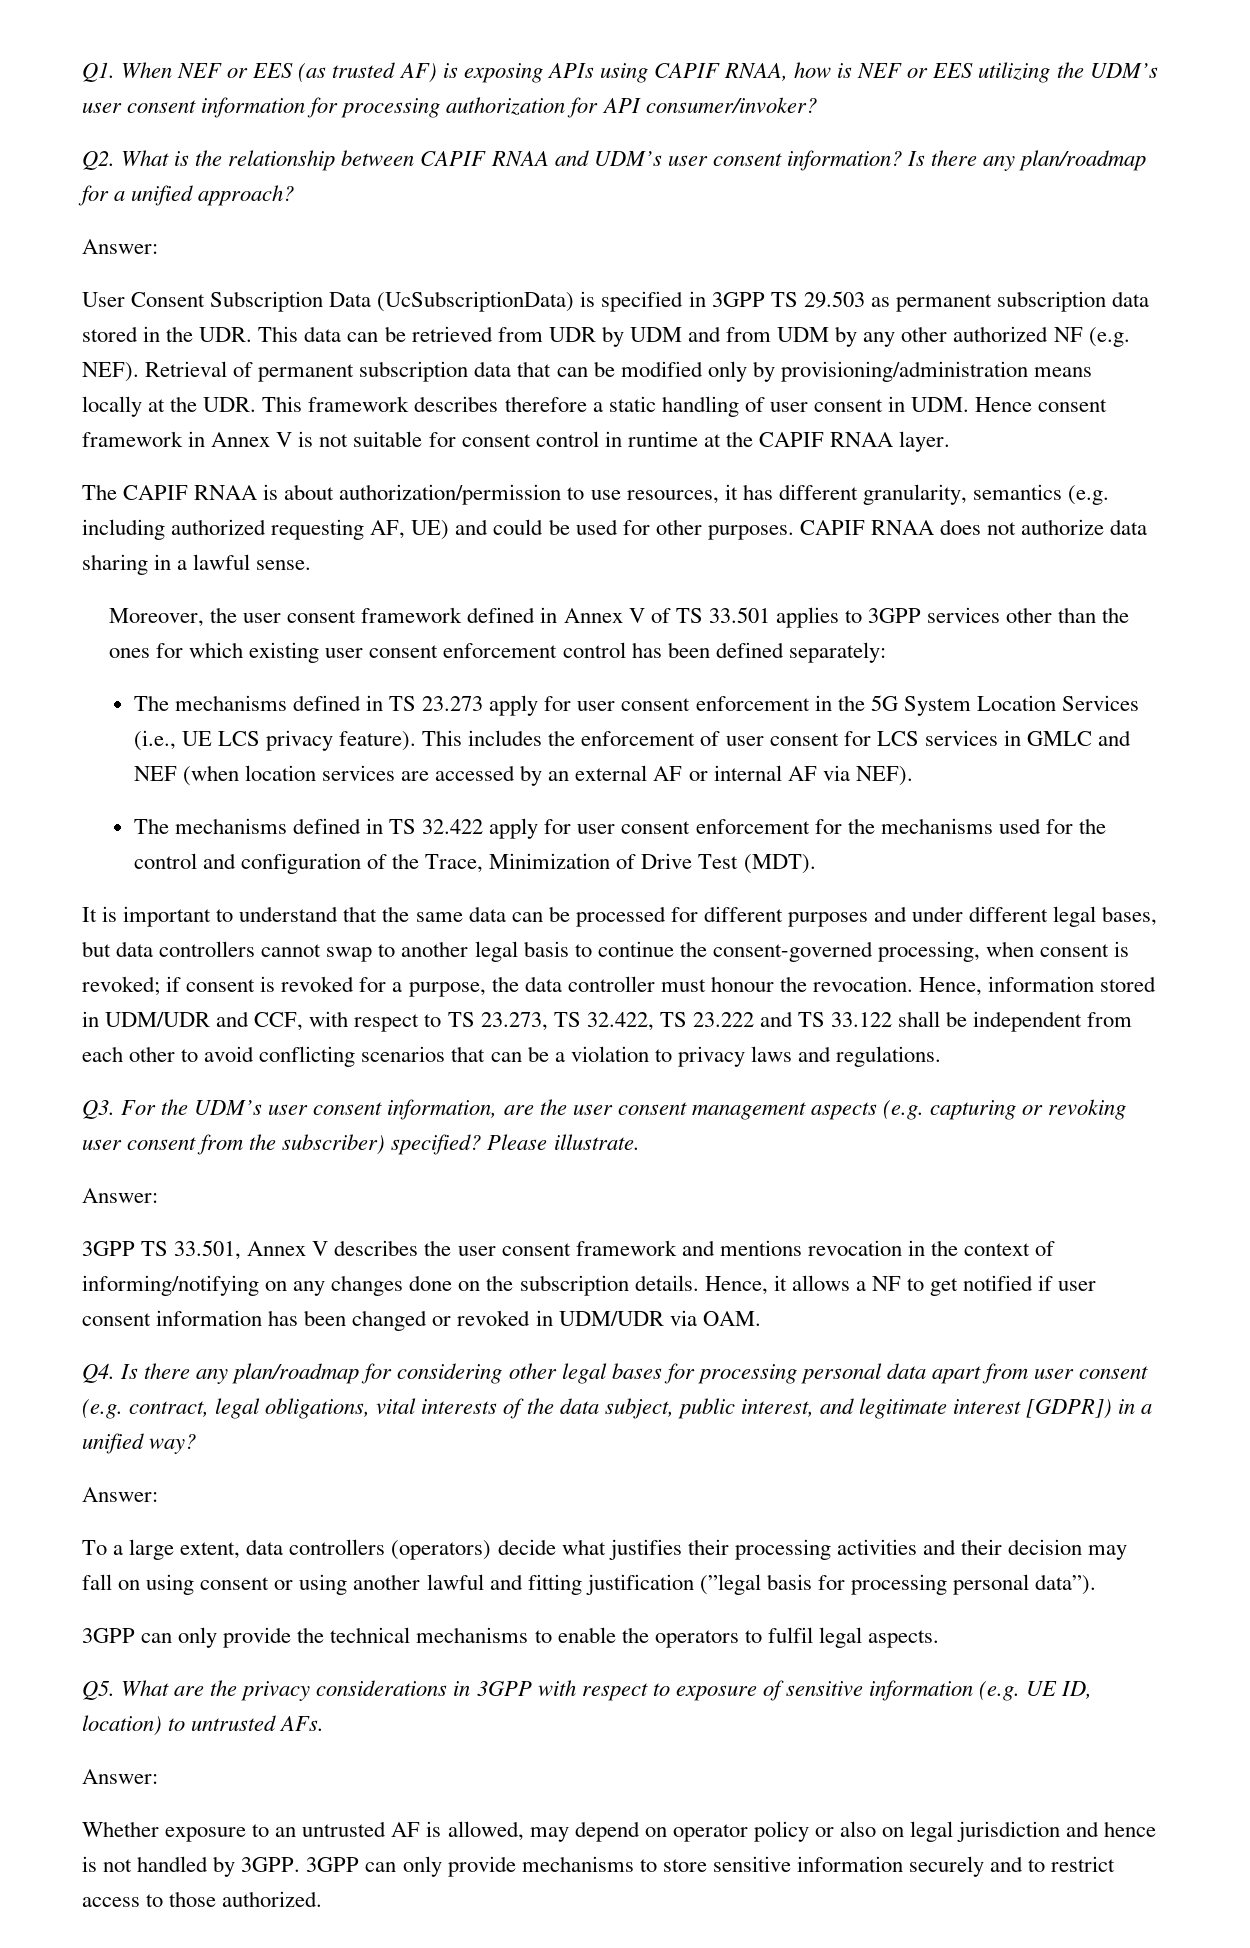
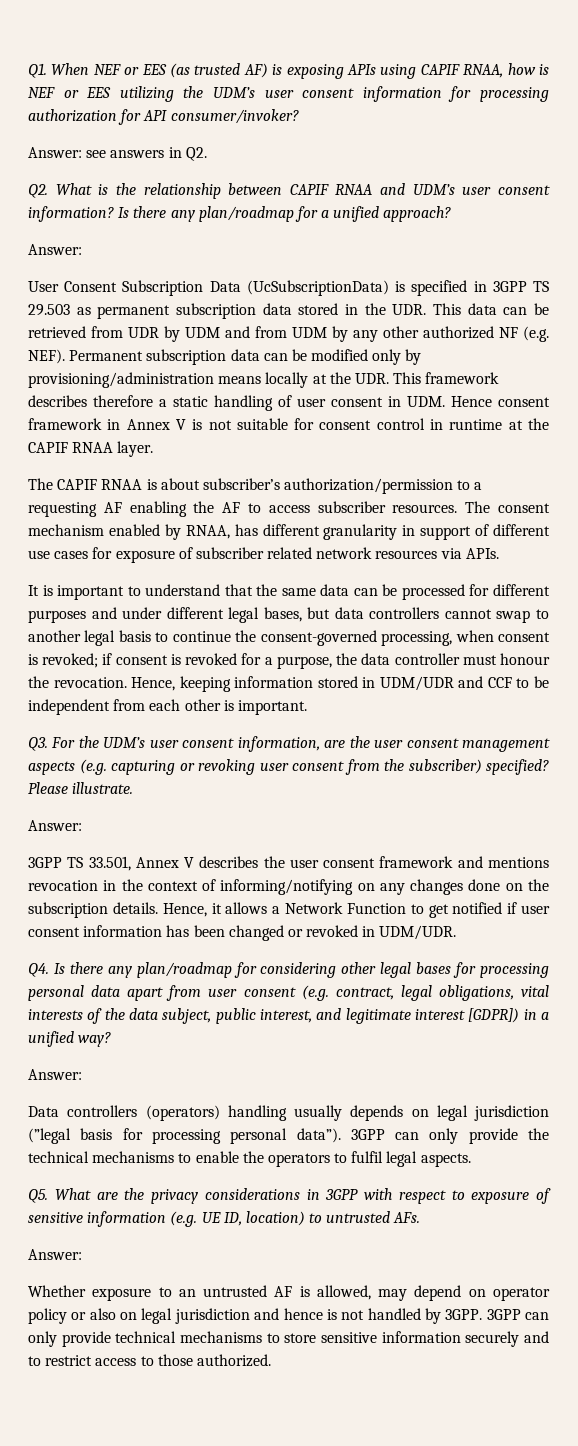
+ Answer: see answers in Q2.
- Retrieval of permanent subscription data that can be modified only by provisioning/administration means locally at the UDR. This framework describes therefore a static handling of user consent in UDM. Hence consent framework in Annex V is not suitable for consent control in runtime at the CAPIF RNAA layer.
+ Permanent subscription data can be modified only by provisioning/administration means locally at the UDR. This framework describes therefore a static handling of user consent in UDM. Hence consent framework in Annex V is not suitable for consent control in runtime at the CAPIF RNAA layer.
- The CAPIF RNAA is about authorization/permission to use resources, it has different granularity, semantics (e.g. including authorized requesting AF, UE) and could be used for other purposes. CAPIF RNAA does not authorize data sharing in a lawful sense.
- Moreover, the user consent framework defined in Annex V of TS 33.501 applies to 3GPP services other than the ones for which existing user consent enforcement control has been defined separately:
- The mechanisms defined in TS 23.273 apply for user consent enforcement in the 5G System Location Services (i.e., UE LCS privacy feature). This includes the enforcement of user consent for LCS services in GMLC and NEF (when location services are accessed by an external AF or internal AF via NEF).
- The mechanisms defined in TS 32.422 apply for user consent enforcement for the mechanisms used for the control and configuration of the Trace, Minimization of Drive Test (MDT).
+ The CAPIF RNAA is about subscriber’s authorization/permission to a requesting AF enabling the AF to access subscriber resources. The consent mechanism enabled by RNAA, has different granularity in support of different use cases for exposure of subscriber related network resources via APIs.
- Hence, information stored in UDM/UDR and CCF, with respect to TS 23.273, TS 32.422, TS 23.222 and TS 33.122 shall be independent from each other to avoid conflicting scenarios that can be a violation to privacy laws and regulations.
+ Hence, keeping information stored in UDM/UDR and CCF to be independent from each other is important.
- Hence, it allows a NF to get notified if user consent information has been changed or revoked in UDM/UDR via OAM.
+ Hence, it allows a Network Function to get notified if user consent information has been changed or revoked in UDM/UDR.
- To a large extent, data controllers (operators) decide what justifies their processing activities and their decision may fall on using consent or using another lawful and fitting justification (”legal basis for processing personal data”).
- 3GPP can only provide the technical mechanisms to enable the operators to fulfil legal aspects.
+ Data controllers (operators) handling usually depends on legal jurisdiction (”legal basis for processing personal data”). 3GPP can only provide the technical mechanisms to enable the operators to fulfil legal aspects.
- 3GPP can only provide mechanisms to store sensitive information securely and to restrict access to those authorized.
+ 3GPP can only provide technical mechanisms to store sensitive information securely and to restrict access to those authorized.

